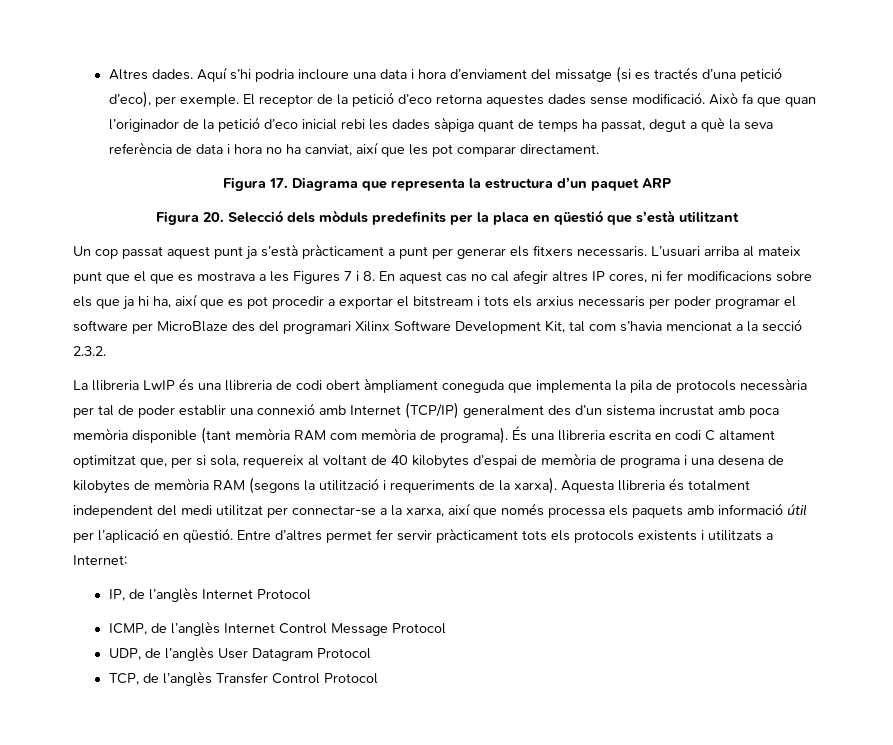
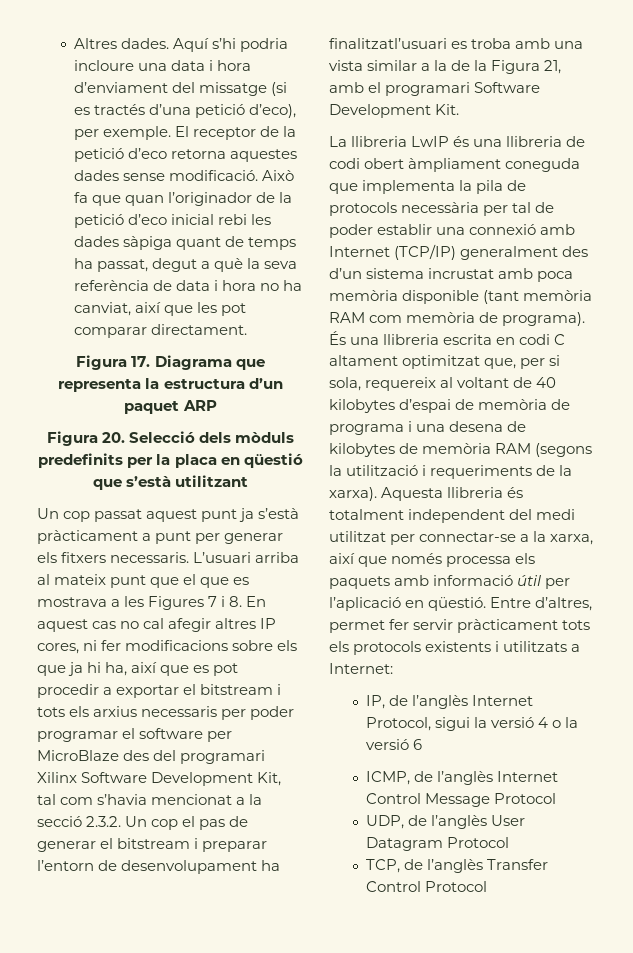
- L’usuari arriba al mateix punt que el que es mostrava a les Figures 7 i 8. En aquest cas no cal afegir altres IP cores, ni fer modificacions sobre els que ja hi ha, així que es pot procedir a exportar el bitstream i tots els arxius necessaris per poder programar el software per MicroBlaze des del programari Xilinx Software Development Kit, tal com s’havia mencionat a la secció 2.3.2.
+ L’usuari arriba al mateix punt que el que es mostrava a les Figures 7 i 8. En aquest cas no cal afegir altres IP cores, ni fer modificacions sobre els que ja hi ha, així que es pot procedir a exportar el bitstream i tots els arxius necessaris per poder programar el software per MicroBlaze des del programari Xilinx Software Development Kit, tal com s’havia mencionat a la secció 2.3.2. Un cop el pas de generar el bitstream i preparar l’entorn de desenvolupament ha finalitzatl’usuari es troba amb una vista similar a la de la Figura 21, amb el programari Software Development Kit.
- Entre d’altres permet fer servir pràcticament tots els protocols existents i utilitzats a Internet:
+ Entre d’altres, permet fer servir pràcticament tots els protocols existents i utilitzats a Internet:
- IP, de l’anglès Internet Protocol
+ IP, de l’anglès Internet Protocol, sigui la versió 4 o la versió 6

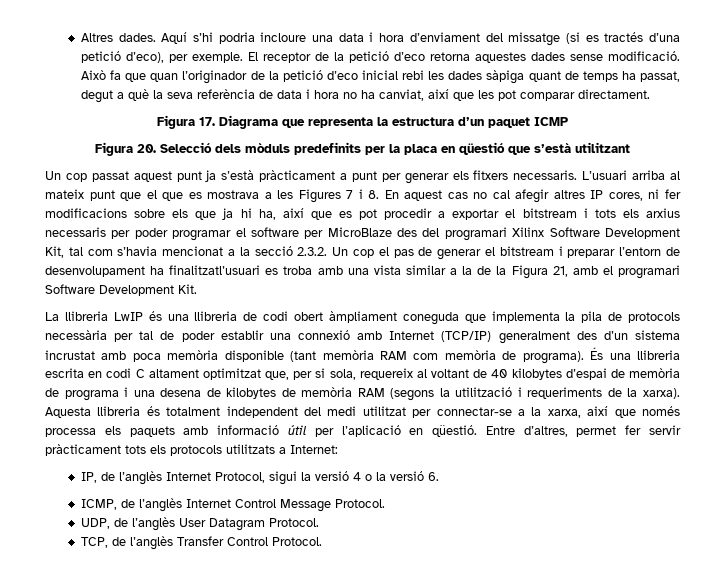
- Figura 17. Diagrama que representa la estructura d’un paquet ARP
+ Figura 17. Diagrama que representa la estructura d’un paquet ICMP
- Entre d’altres, permet fer servir pràcticament tots els protocols existents i utilitzats a Internet:
+ Entre d’altres, permet fer servir pràcticament tots els protocols utilitzats a Internet:
- IP, de l’anglès Internet Protocol, sigui la versió 4 o la versió 6
+ IP, de l’anglès Internet Protocol, sigui la versió 4 o la versió 6.
- ICMP, de l’anglès Internet Control Message Protocol
+ ICMP, de l’anglès Internet Control Message Protocol.
- UDP, de l’anglès User Datagram Protocol
+ UDP, de l’anglès User Datagram Protocol.
- TCP, de l’anglès Transfer Control Protocol
+ TCP, de l’anglès Transfer Control Protocol.

